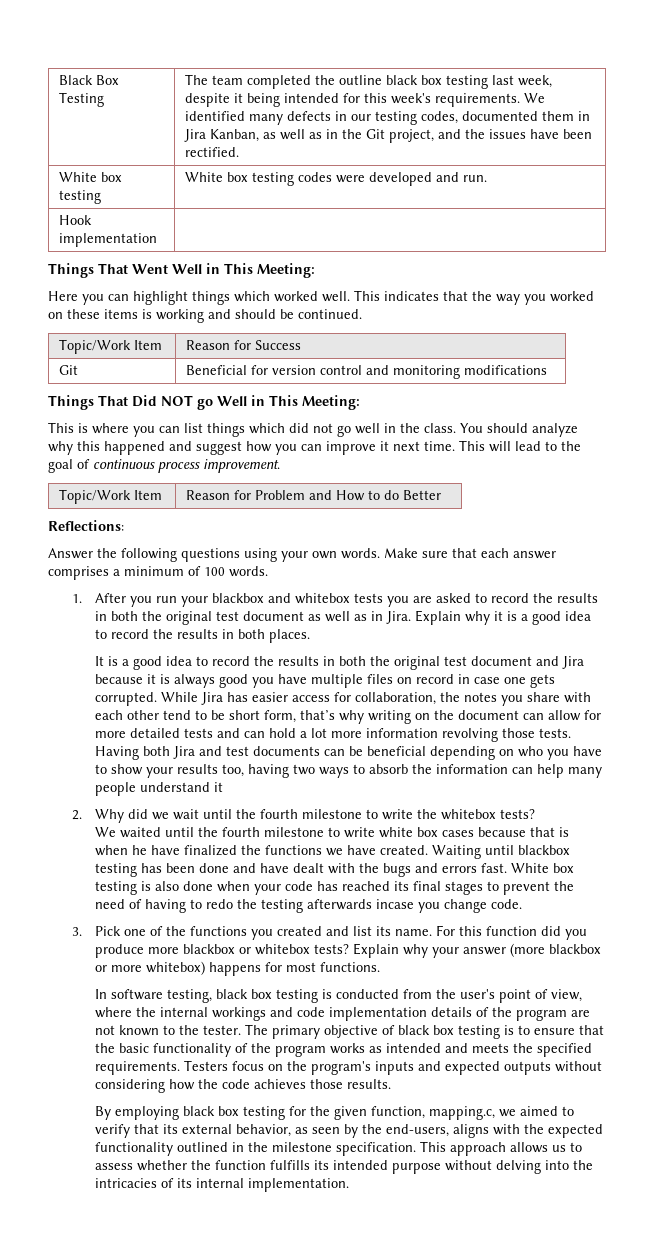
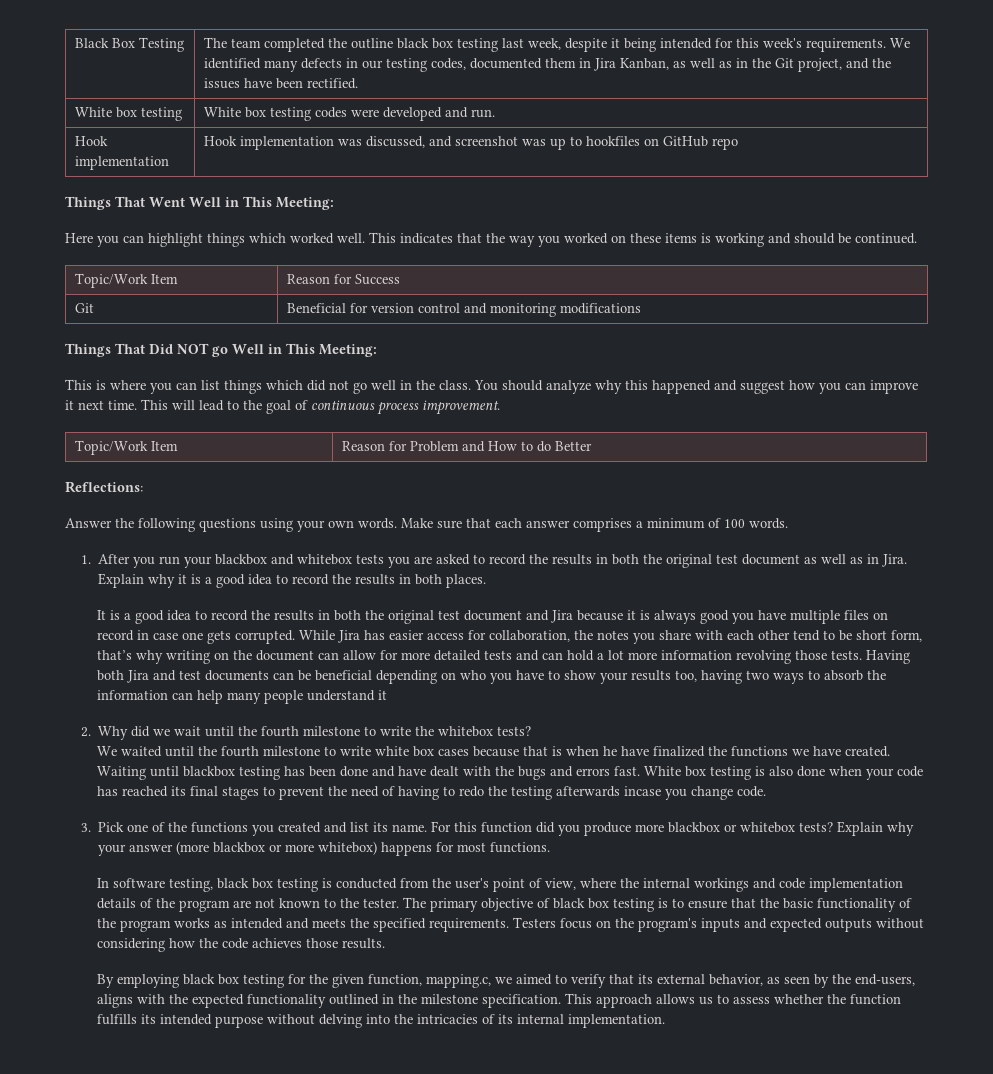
- Hook implementation |
+ Hook implementation | Hook implementation was discussed, and screenshot was up to hookfiles on GitHub repo

